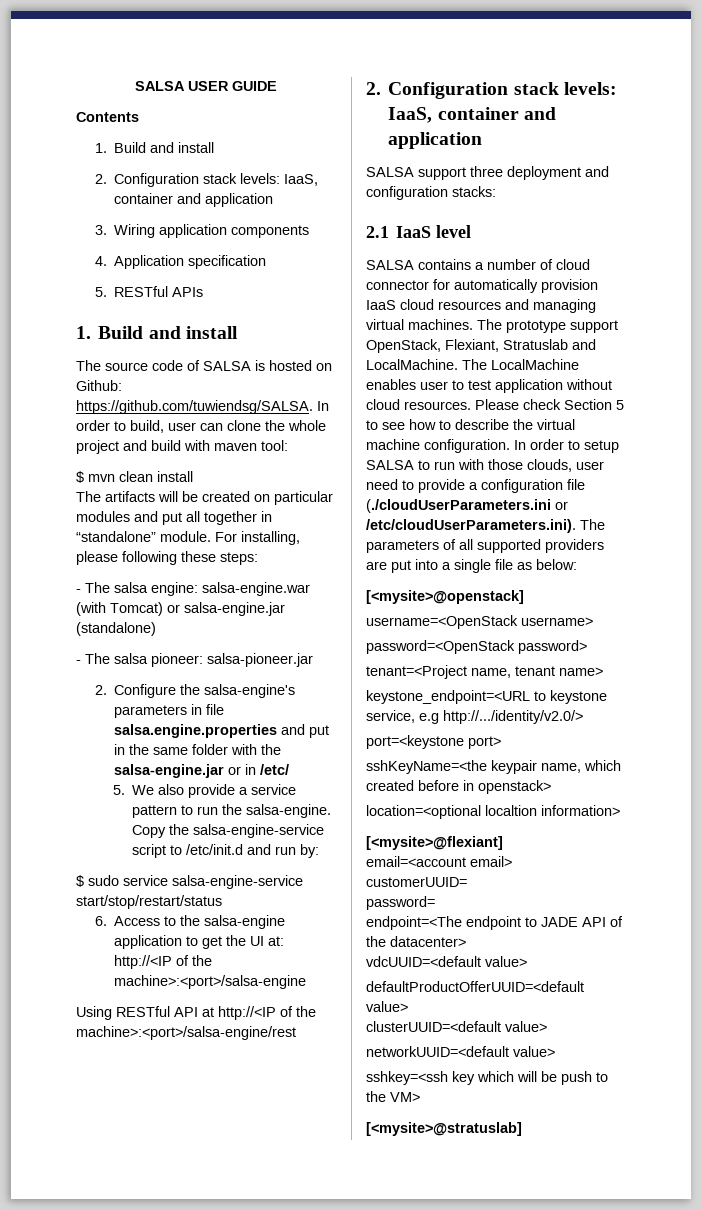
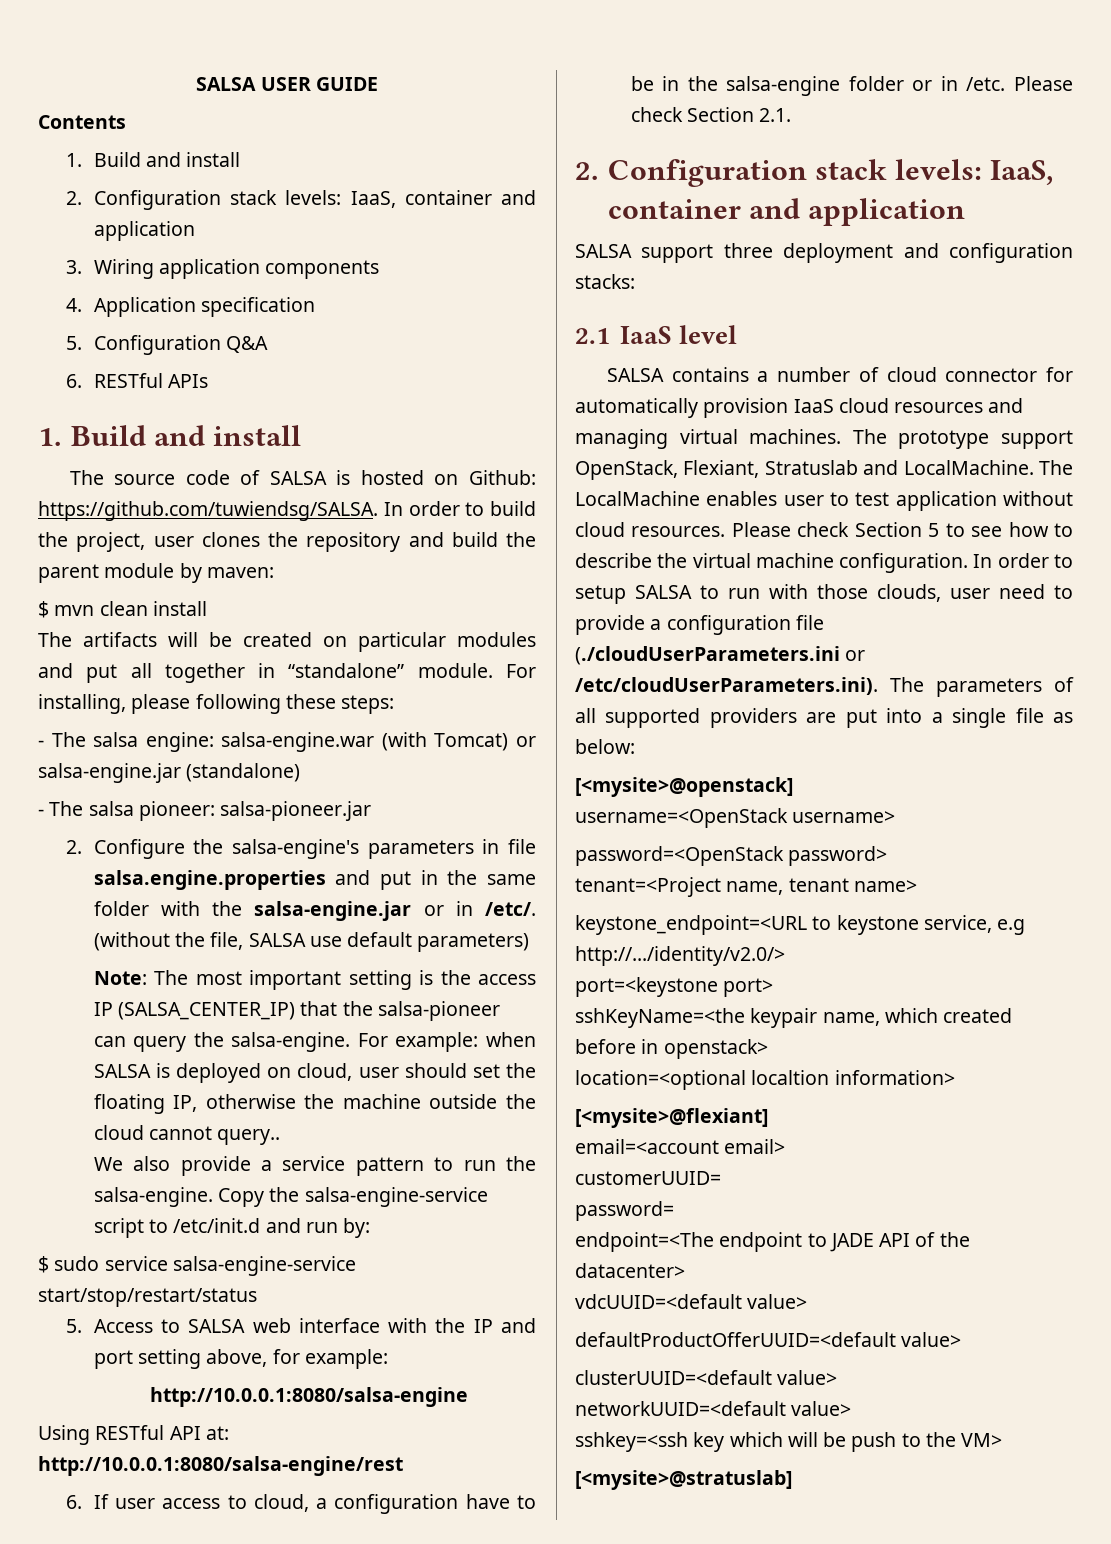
- 5. RESTful APIs
+ 5. Configuration Q&A
+ 6. RESTful APIs
- The source code of SALSA is hosted on Github: https://github.com/tuwiendsg/SALSA. In order to build, user can clone the whole project and build with maven tool:
+ The source code of SALSA is hosted on Github: https://github.com/tuwiendsg/SALSA. In order to build the project, user clones the repository and build the parent module by maven:
- 2. Configure the salsa-engine's parameters in file salsa.engine.properties and put in the same folder with the salsa-engine.jar or in /etc/
- 5. We also provide a service pattern to run the salsa-engine.
+ 2. Configure the salsa-engine's parameters in file salsa.engine.properties and put in the same folder with the salsa-engine.jar or in /etc/. (without the file, SALSA use default parameters)
+ Note: The most important setting is the access IP (SALSA_CENTER_IP) that the salsa-pioneer can query the salsa-engine. For example: when SALSA is deployed on cloud, user should set the floating IP, otherwise the machine outside the cloud cannot query..
+ We also provide a service pattern to run the salsa-engine.
- 6. Access to the salsa-engine application to get the UI at: http://<IP of the machine>:<port>/salsa-engine
- Using RESTful API at http://<IP of the machine>:<port>/salsa-engine/rest
+ 5. Access to SALSA web interface with the IP and port setting above, for example:
+ http://10.0.0.1:8080/salsa-engine
+ Using RESTful API at: http://10.0.0.1:8080/salsa-engine/rest
+ 6. If user access to cloud, a configuration have to be in the salsa-engine folder or in /etc. Please check Section 2.1.

